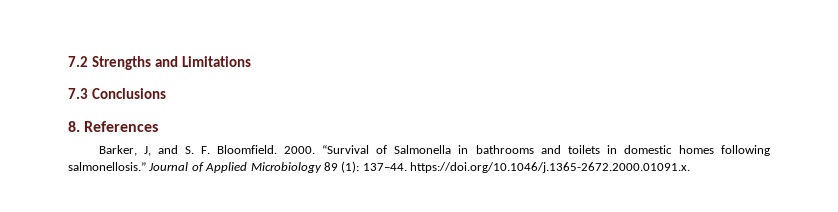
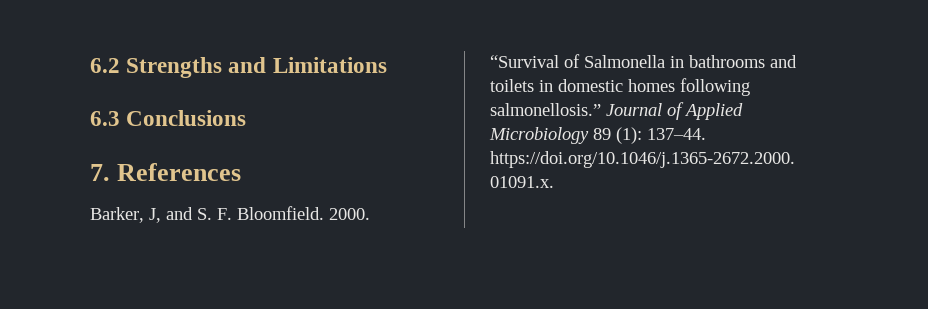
- 7.2 Strengths and Limitations
+ 6.2 Strengths and Limitations
- 7.3 Conclusions
+ 6.3 Conclusions
- 8. References
+ 7. References

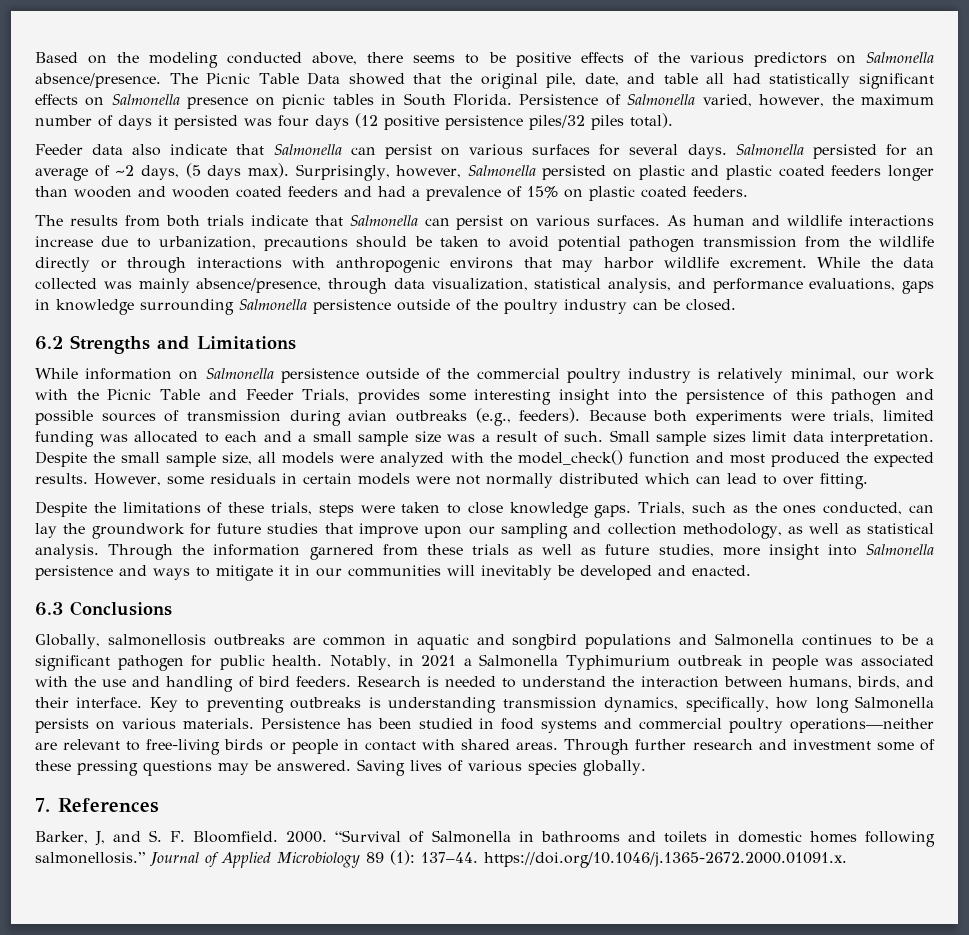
+ Based on the modeling conducted above, there seems to be positive effects of the various predictors on Salmonella absence/presence. The Picnic Table Data showed that the original pile, date, and table all had statistically significant effects on Salmonella presence on picnic tables in South Florida. Persistence of Salmonella varied, however, the maximum number of days it persisted was four days (12 positive persistence piles/32 piles total).
+ Feeder data also indicate that Salmonella can persist on various surfaces for several days. Salmonella persisted for an average of ~2 days, (5 days max). Surprisingly, however, Salmonella persisted on plastic and plastic coated feeders longer than wooden and wooden coated feeders and had a prevalence of 15% on plastic coated feeders.
+ The results from both trials indicate that Salmonella can persist on various surfaces. As human and wildlife interactions increase due to urbanization, precautions should be taken to avoid potential pathogen transmission from the wildlife directly or through interactions with anthropogenic environs that may harbor wildlife excrement. While the data collected was mainly absence/presence, through data visualization, statistical analysis, and performance evaluations, gaps in knowledge surrounding Salmonella persistence outside of the poultry industry can be closed.
  6.2 Strengths and Limitations
+ While information on Salmonella persistence outside of the commercial poultry industry is relatively minimal, our work with the Picnic Table and Feeder Trials, provides some interesting insight into the persistence of this pathogen and possible sources of transmission during avian outbreaks (e.g., feeders). Because both experiments were trials, limited funding was allocated to each and a small sample size was a result of such. Small sample sizes limit data interpretation. Despite the small sample size, all models were analyzed with the model_check() function and most produced the expected results. However, some residuals in certain models were not normally distributed which can lead to over fitting.
+ Despite the limitations of these trials, steps were taken to close knowledge gaps. Trials, such as the ones conducted, can lay the groundwork for future studies that improve upon our sampling and collection methodology, as well as statistical analysis. Through the information garnered from these trials as well as future studies, more insight into Salmonella persistence and ways to mitigate it in our communities will inevitably be developed and enacted.
  6.3 Conclusions
+ Globally, salmonellosis outbreaks are common in aquatic and songbird populations and Salmonella continues to be a significant pathogen for public health. Notably, in 2021 a Salmonella Typhimurium outbreak in people was associated with the use and handling of bird feeders. Research is needed to understand the interaction between humans, birds, and their interface. Key to preventing outbreaks is understanding transmission dynamics, specifically, how long Salmonella persists on various materials. Persistence has been studied in food systems and commercial poultry operations—neither are relevant to free-living birds or people in contact with shared areas. Through further research and investment some of these pressing questions may be answered. Saving lives of various species globally.

